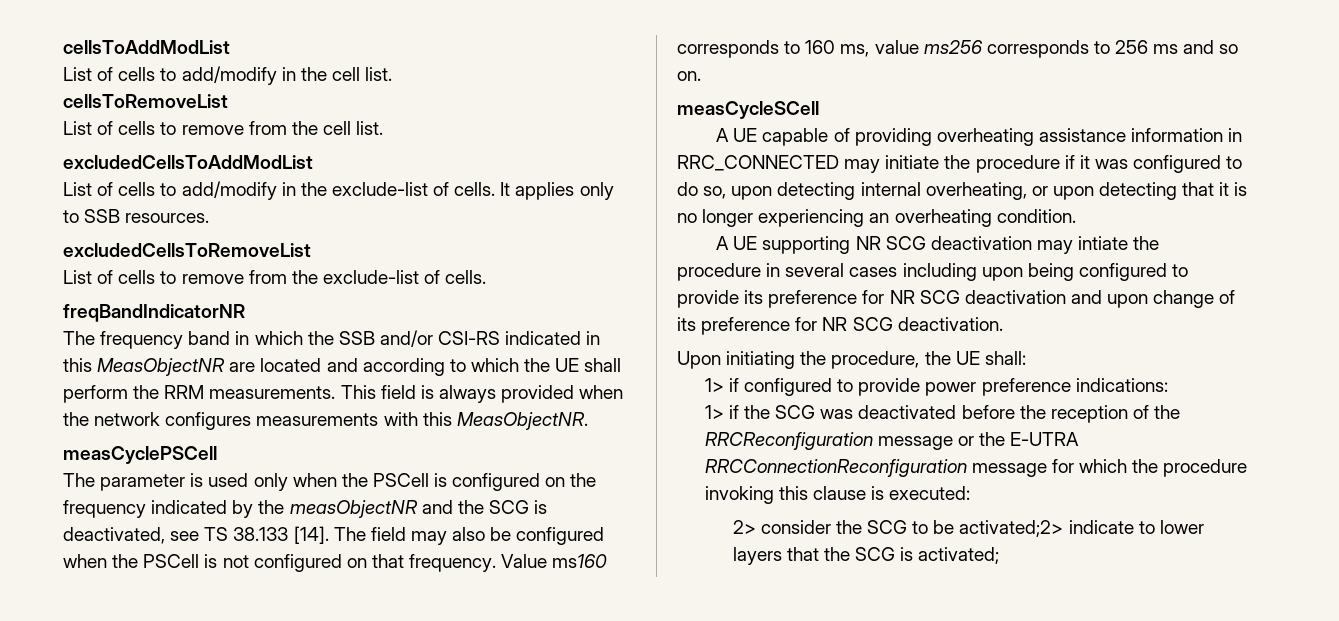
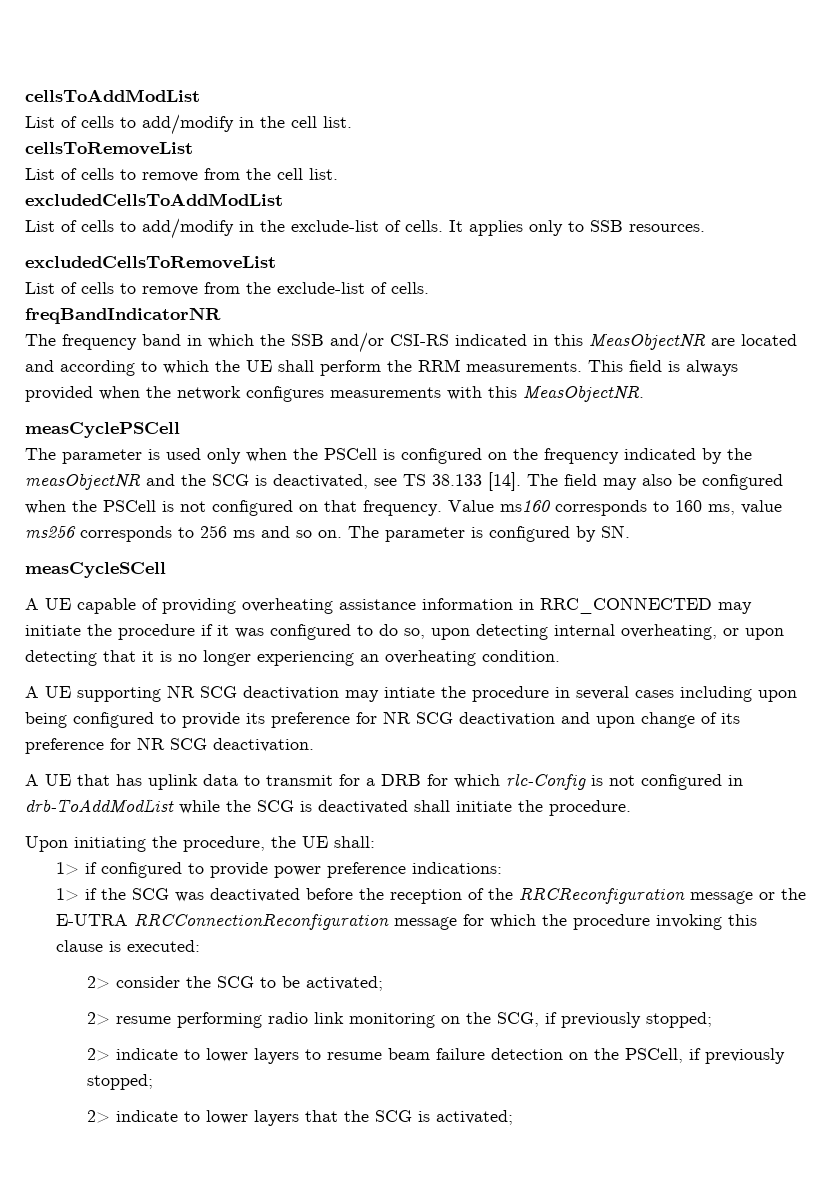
+ The parameter is configured by SN.
+ A UE that has uplink data to transmit for a DRB for which rlc-Config is not configured in drb-ToAddModList while the SCG is deactivated shall initiate the procedure.
- 2> consider the SCG to be activated;2> indicate to lower layers that the SCG is activated;
+ 2> consider the SCG to be activated;
+ 2> resume performing radio link monitoring on the SCG, if previously stopped;
+ 2> indicate to lower layers to resume beam failure detection on the PSCell, if previously stopped;
+ 2> indicate to lower layers that the SCG is activated;

